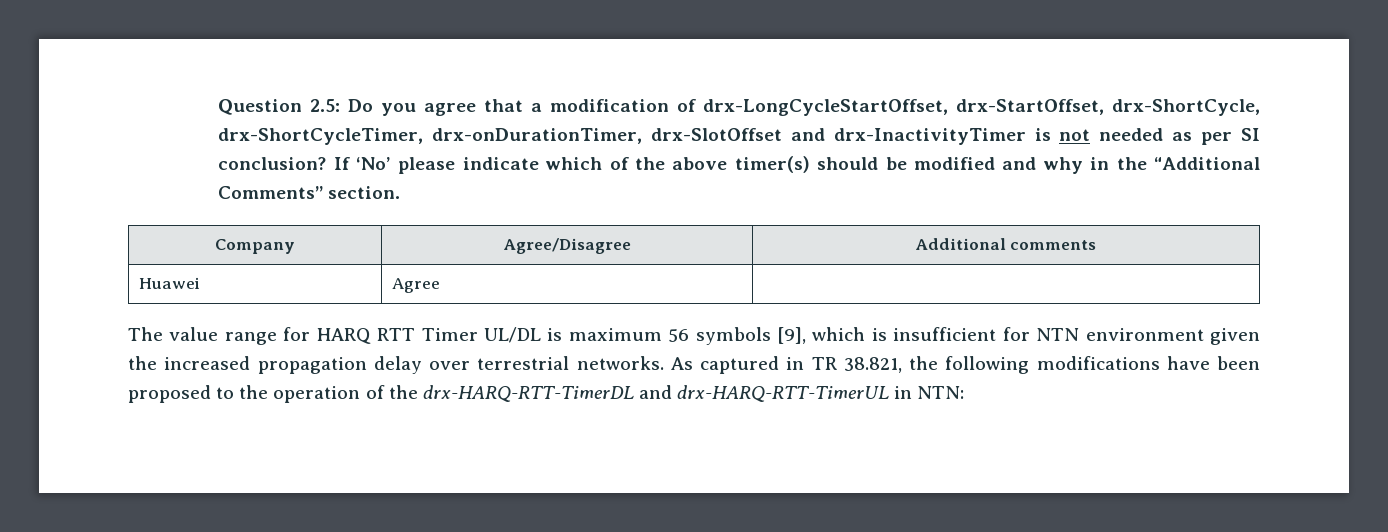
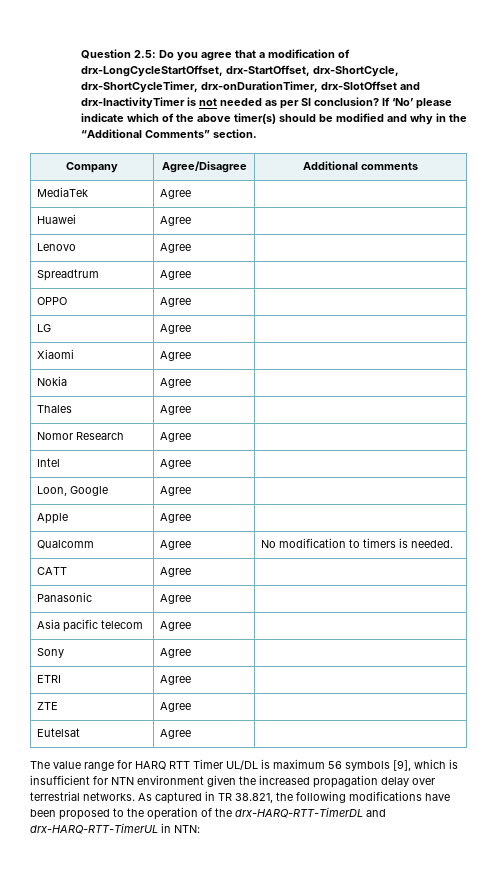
+ MediaTek | Agree |
+ Lenovo | Agree |
+ Spreadtrum | Agree |
+ OPPO | Agree |
+ LG | Agree |
+ Xiaomi | Agree |
+ Nokia | Agree |
+ Thales | Agree |
+ Nomor Research | Agree |
+ Intel | Agree |
+ Loon, Google | Agree |
+ Apple | Agree |
+ Qualcomm | Agree | No modification to timers is needed.
+ CATT | Agree |
+ Panasonic | Agree |
+ Asia pacific telecom | Agree |
+ Sony | Agree |
+ ETRI | Agree |
+ ZTE | Agree |
+ Eutelsat | Agree |

